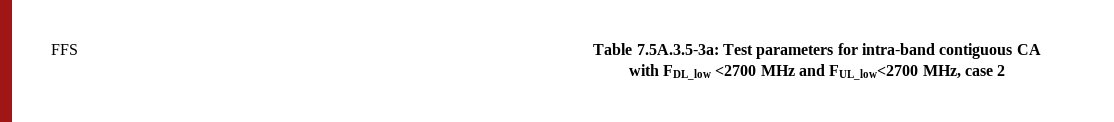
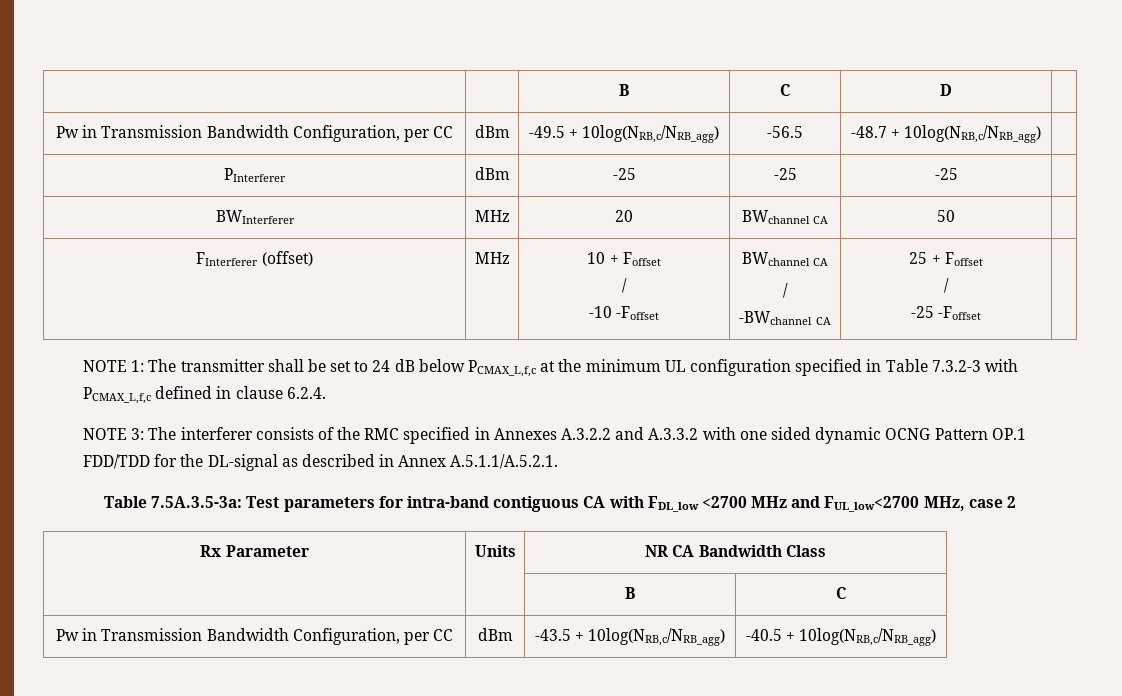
- FFS
+ | | B | C | D |
+ Pw in Transmission Bandwidth Configuration, per CC | dBm | -49.5 + 10log(NRB,c/NRB_agg) | -56.5 | -48.7 + 10log(NRB,c/NRB_agg) |
+ PInterferer | dBm | -25 | -25 | -25 |
+ BWInterferer | MHz | 20 | BWchannel CA | 50 |
+ FInterferer (offset) | MHz | 10 + Foffset
+ /
+ -10 -Foffset | BWchannel CA
+ /
+ -BWchannel CA | 25 + Foffset
+ /
+ -25 -Foffset |
+ NOTE 1: The transmitter shall be set to 24 dB below PCMAX_L,f,c at the minimum UL configuration specified in Table 7.3.2-3 with PCMAX_L,f,c defined in clause 6.2.4.
+ NOTE 3: The interferer consists of the RMC specified in Annexes A.3.2.2 and A.3.3.2 with one sided dynamic OCNG Pattern OP.1 FDD/TDD for the DL-signal as described in Annex A.5.1.1/A.5.2.1.
+ Rx Parameter | Units | NR CA Bandwidth Class
+ | | B | C
+ Pw in Transmission Bandwidth Configuration, per CC | dBm | -43.5 + 10log(NRB,c/NRB_agg) | -40.5 + 10log(NRB,c/NRB_agg)

